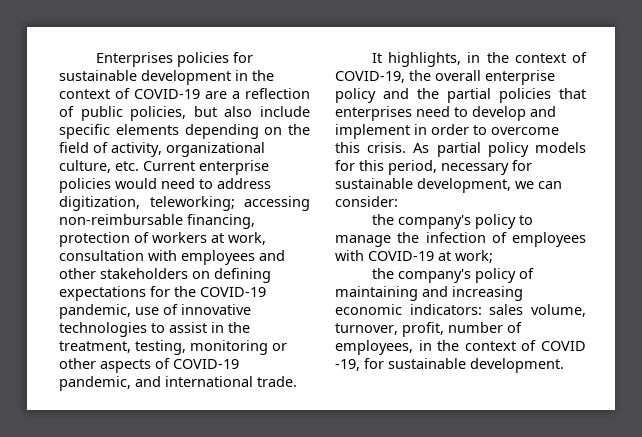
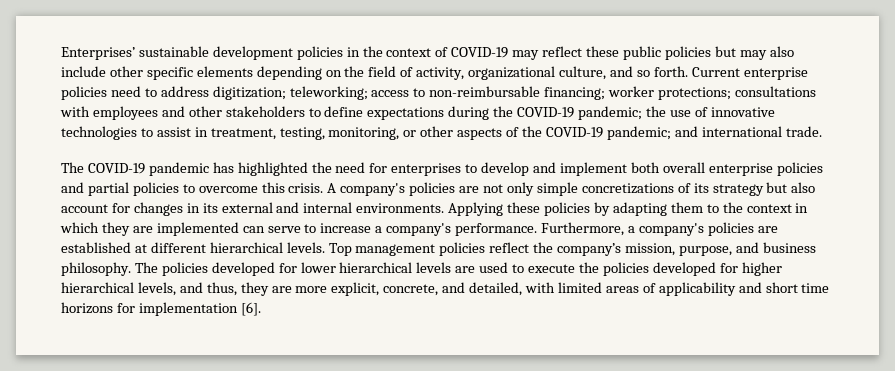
- Enterprises policies for sustainable development in the context of COVID-19 are a reflection of public policies, but also include specific elements depending on the field of activity, organizational culture, etc. Current enterprise policies would need to address digitization, teleworking; accessing non-reimbursable financing, protection of workers at work, consultation with employees and other stakeholders on defining expectations for the COVID-19 pandemic, use of innovative technologies to assist in the treatment, testing, monitoring or other aspects of COVID-19 pandemic, and international trade.
+ Enterprises’ sustainable development policies in the context of COVID-19 may reflect these public policies but may also include other specific elements depending on the field of activity, organizational culture, and so forth. Current enterprise policies need to address digitization; teleworking; access to non-reimbursable financing; worker protections; consultations with employees and other stakeholders to define expectations during the COVID-19 pandemic; the use of innovative technologies to assist in treatment, testing, monitoring, or other aspects of the COVID-19 pandemic; and international trade.
- It highlights, in the context of COVID-19, the overall enterprise policy and the partial policies that enterprises need to develop and implement in order to overcome this crisis. As partial policy models for this period, necessary for sustainable development, we can consider:
- the company's policy to manage the infection of employees with COVID-19 at work;
- the company's policy of maintaining and increasing economic indicators: sales volume, turnover, profit, number of employees, in the context of COVID -19, for sustainable development.
+ The COVID-19 pandemic has highlighted the need for enterprises to develop and implement both overall enterprise policies and partial policies to overcome this crisis. A company's policies are not only simple concretizations of its strategy but also account for changes in its external and internal environments. Applying these policies by adapting them to the context in which they are implemented can serve to increase a company's performance. Furthermore, a company's policies are established at different hierarchical levels. Top management policies reflect the company’s mission, purpose, and business philosophy. The policies developed for lower hierarchical levels are used to execute the policies developed for higher hierarchical levels, and thus, they are more explicit, concrete, and detailed, with limited areas of applicability and short time horizons for implementation [6].

